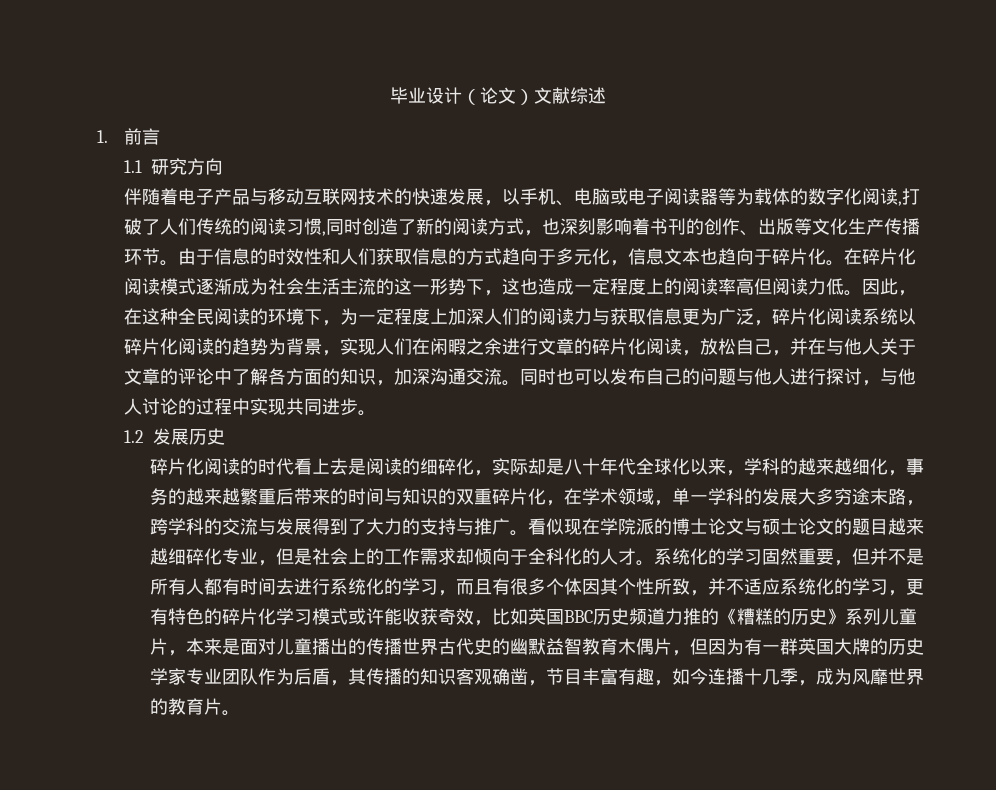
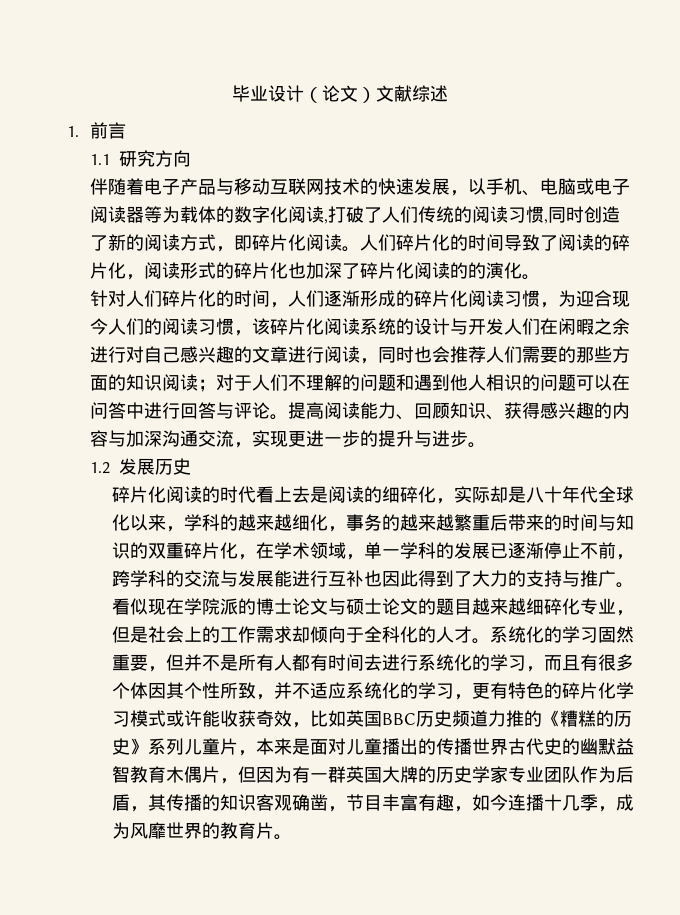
- 伴随着电子产品与移动互联网技术的快速发展，以手机、电脑或电子阅读器等为载体的数字化阅读,打破了人们传统的阅读习惯,同时创造了新的阅读方式，也深刻影响着书刊的创作、出版等文化生产传播环节。由于信息的时效性和人们获取信息的方式趋向于多元化，信息文本也趋向于碎片化。在碎片化阅读模式逐渐成为社会生活主流的这一形势下，这也造成一定程度上的阅读率高但阅读力低。因此，在这种全民阅读的环境下，为一定程度上加深人们的阅读力与获取信息更为广泛，碎片化阅读系统以碎片化阅读的趋势为背景，实现人们在闲暇之余进行文章的碎片化阅读，放松自己，并在与他人关于文章的评论中了解各方面的知识，加深沟通交流。同时也可以发布自己的问题与他人进行探讨，与他人讨论的过程中实现共同进步。
+ 伴随着电子产品与移动互联网技术的快速发展，以手机、电脑或电子阅读器等为载体的数字化阅读,打破了人们传统的阅读习惯,同时创造了新的阅读方式，即碎片化阅读。人们碎片化的时间导致了阅读的碎片化，阅读形式的碎片化也加深了碎片化阅读的的演化。
+ 针对人们碎片化的时间，人们逐渐形成的碎片化阅读习惯，为迎合现今人们的阅读习惯，该碎片化阅读系统的设计与开发人们在闲暇之余进行对自己感兴趣的文章进行阅读，同时也会推荐人们需要的那些方面的知识阅读；对于人们不理解的问题和遇到他人相识的问题可以在问答中进行回答与评论。提高阅读能力、回顾知识、获得感兴趣的内容与加深沟通交流，实现更进一步的提升与进步。
- 碎片化阅读的时代看上去是阅读的细碎化，实际却是八十年代全球化以来，学科的越来越细化，事务的越来越繁重后带来的时间与知识的双重碎片化，在学术领域，单一学科的发展大多穷途末路，跨学科的交流与发展得到了大力的支持与推广。
+ 碎片化阅读的时代看上去是阅读的细碎化，实际却是八十年代全球化以来，学科的越来越细化，事务的越来越繁重后带来的时间与知识的双重碎片化，在学术领域，单一学科的发展已逐渐停止不前，跨学科的交流与发展能进行互补也因此得到了大力的支持与推广。

